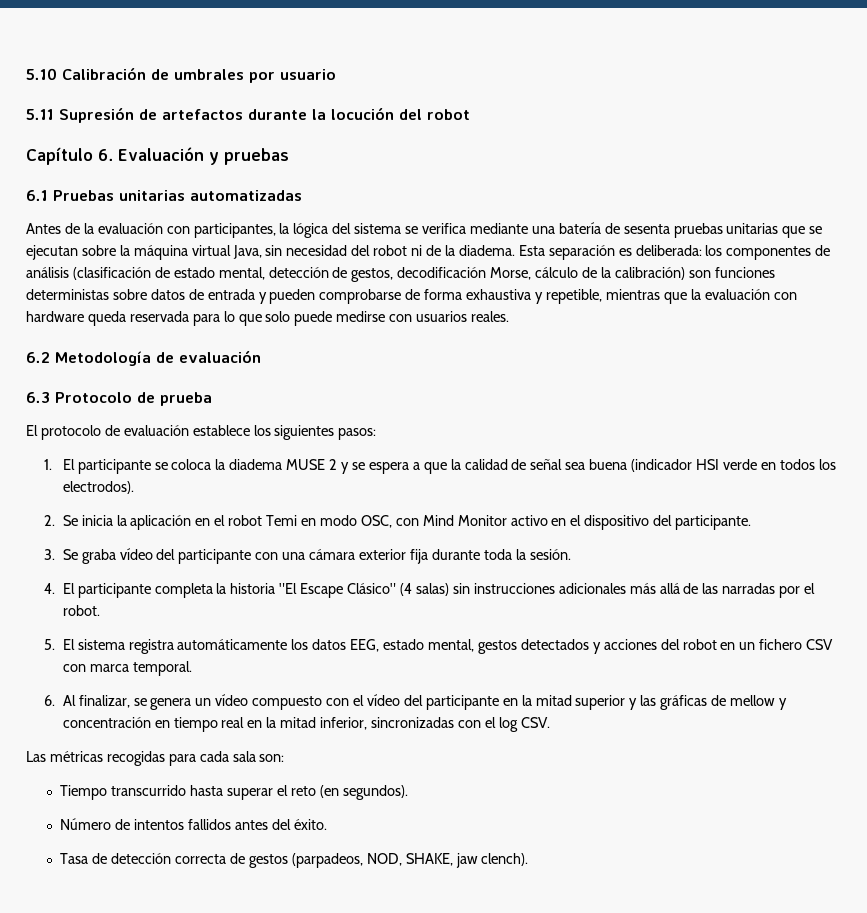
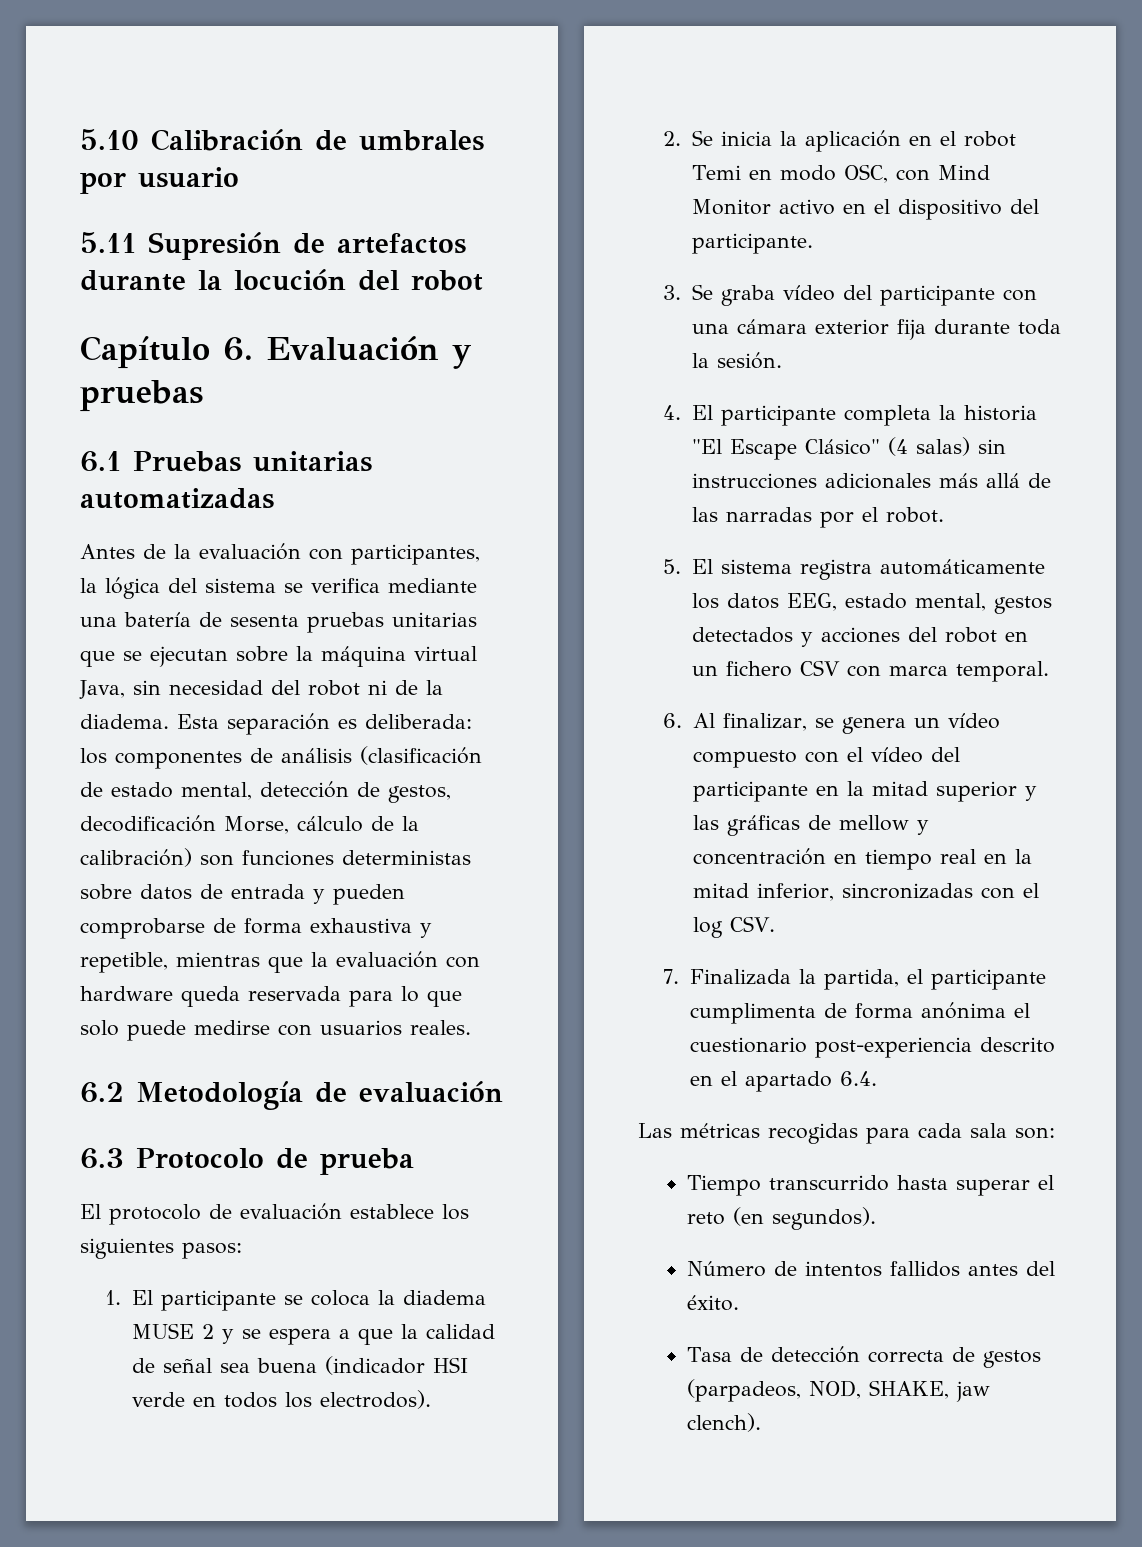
+ 7. Finalizada la partida, el participante cumplimenta de forma anónima el cuestionario post-experiencia descrito en el apartado 6.4.

